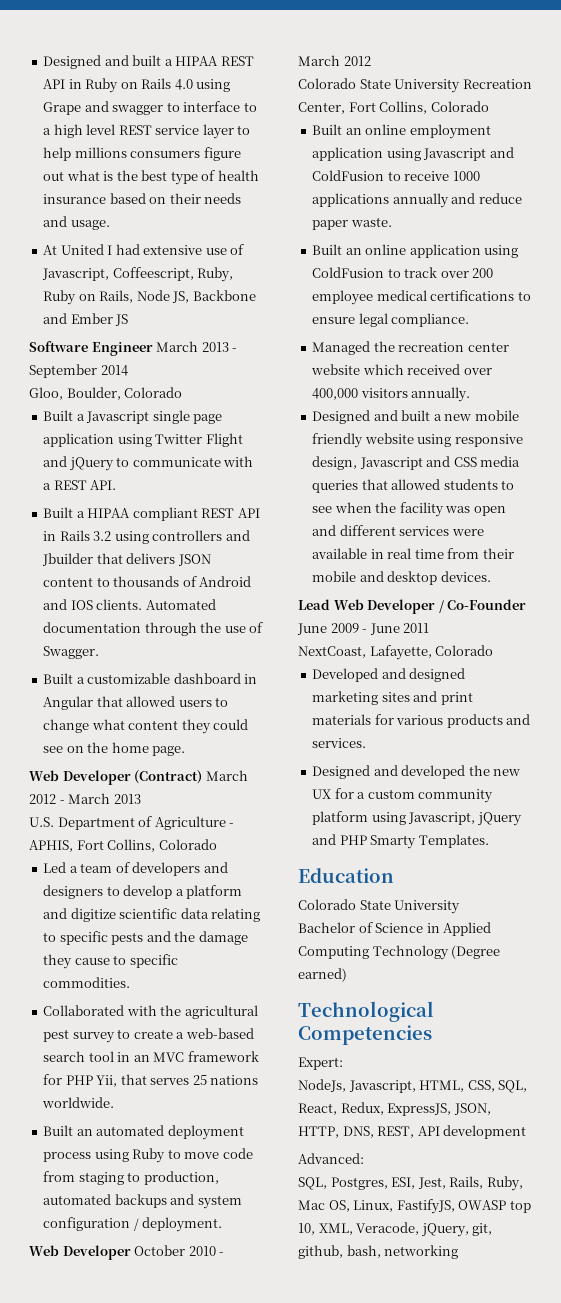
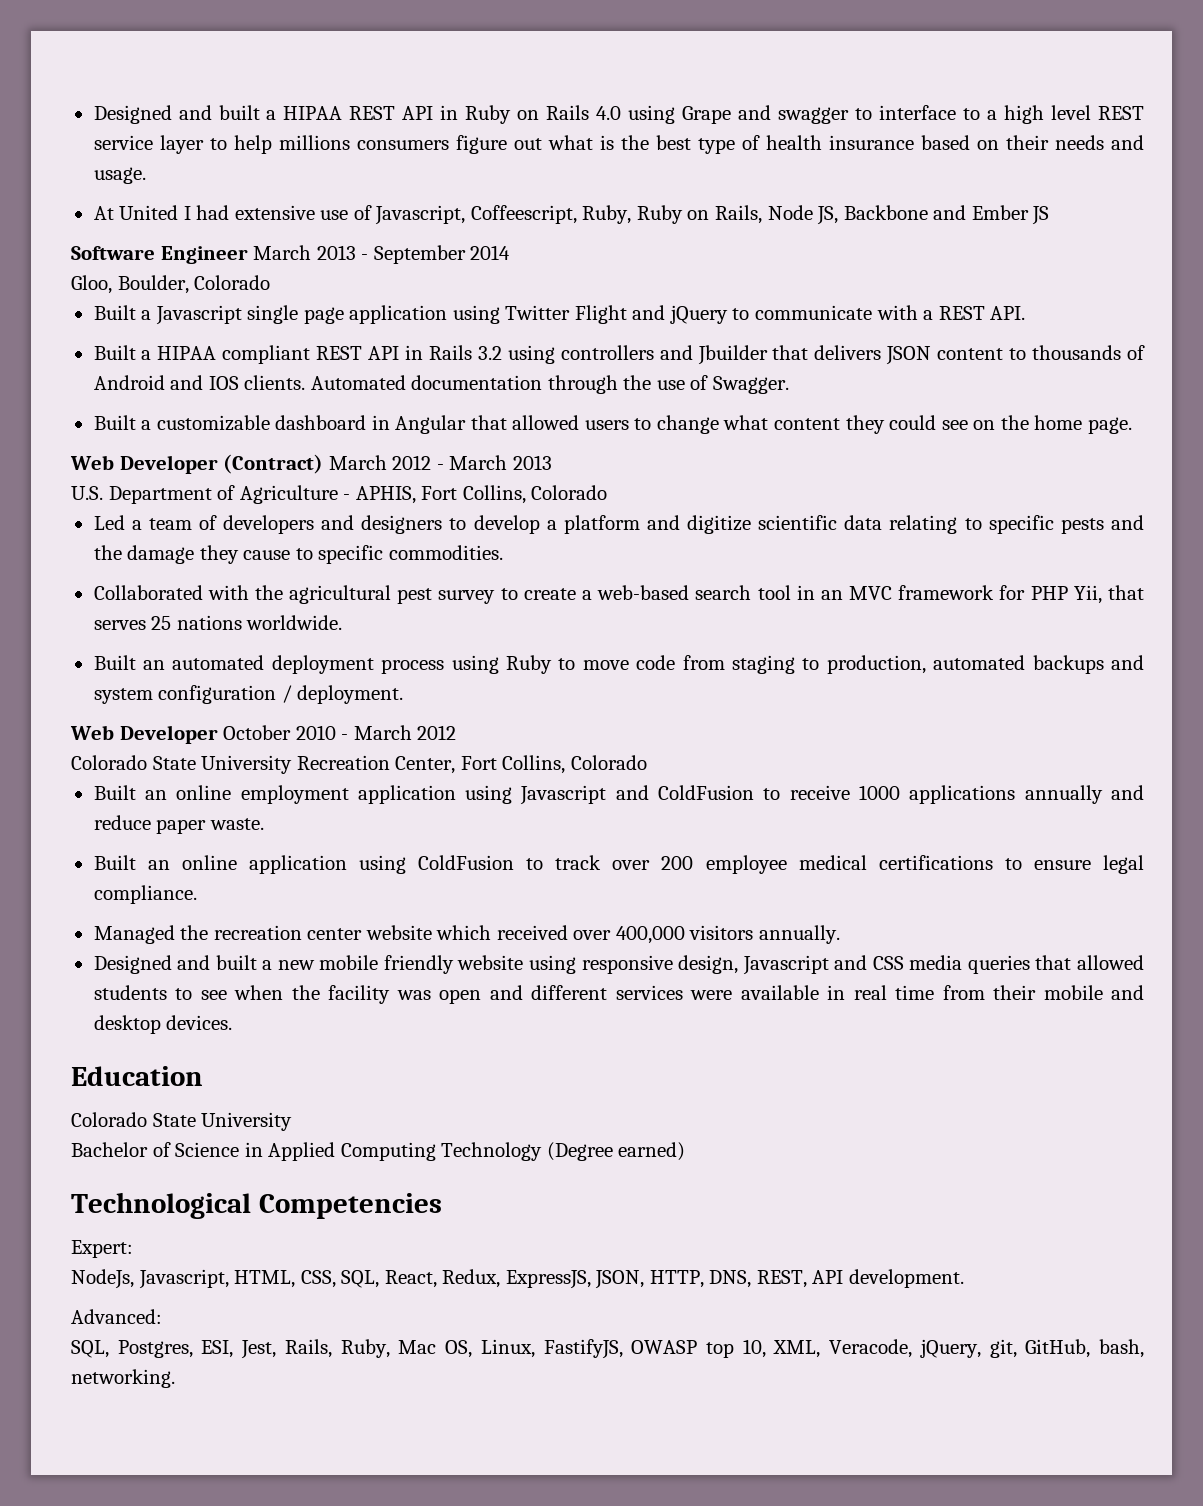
- Lead Web Developer / Co-Founder June 2009 - June 2011
- NextCoast, Lafayette, Colorado
- Developed and designed marketing sites and print materials for various products and services.
- Designed and developed the new UX for a custom community platform using Javascript, jQuery and PHP Smarty Templates.
- NodeJs, Javascript, HTML, CSS, SQL, React, Redux, ExpressJS, JSON, HTTP, DNS, REST, API development
+ NodeJs, Javascript, HTML, CSS, SQL, React, Redux, ExpressJS, JSON, HTTP, DNS, REST, API development.
- SQL, Postgres, ESI, Jest, Rails, Ruby, Mac OS, Linux, FastifyJS, OWASP top 10, XML, Veracode, jQuery, git, github, bash, networking
+ SQL, Postgres, ESI, Jest, Rails, Ruby, Mac OS, Linux, FastifyJS, OWASP top 10, XML, Veracode, jQuery, git, GitHub, bash, networking.

